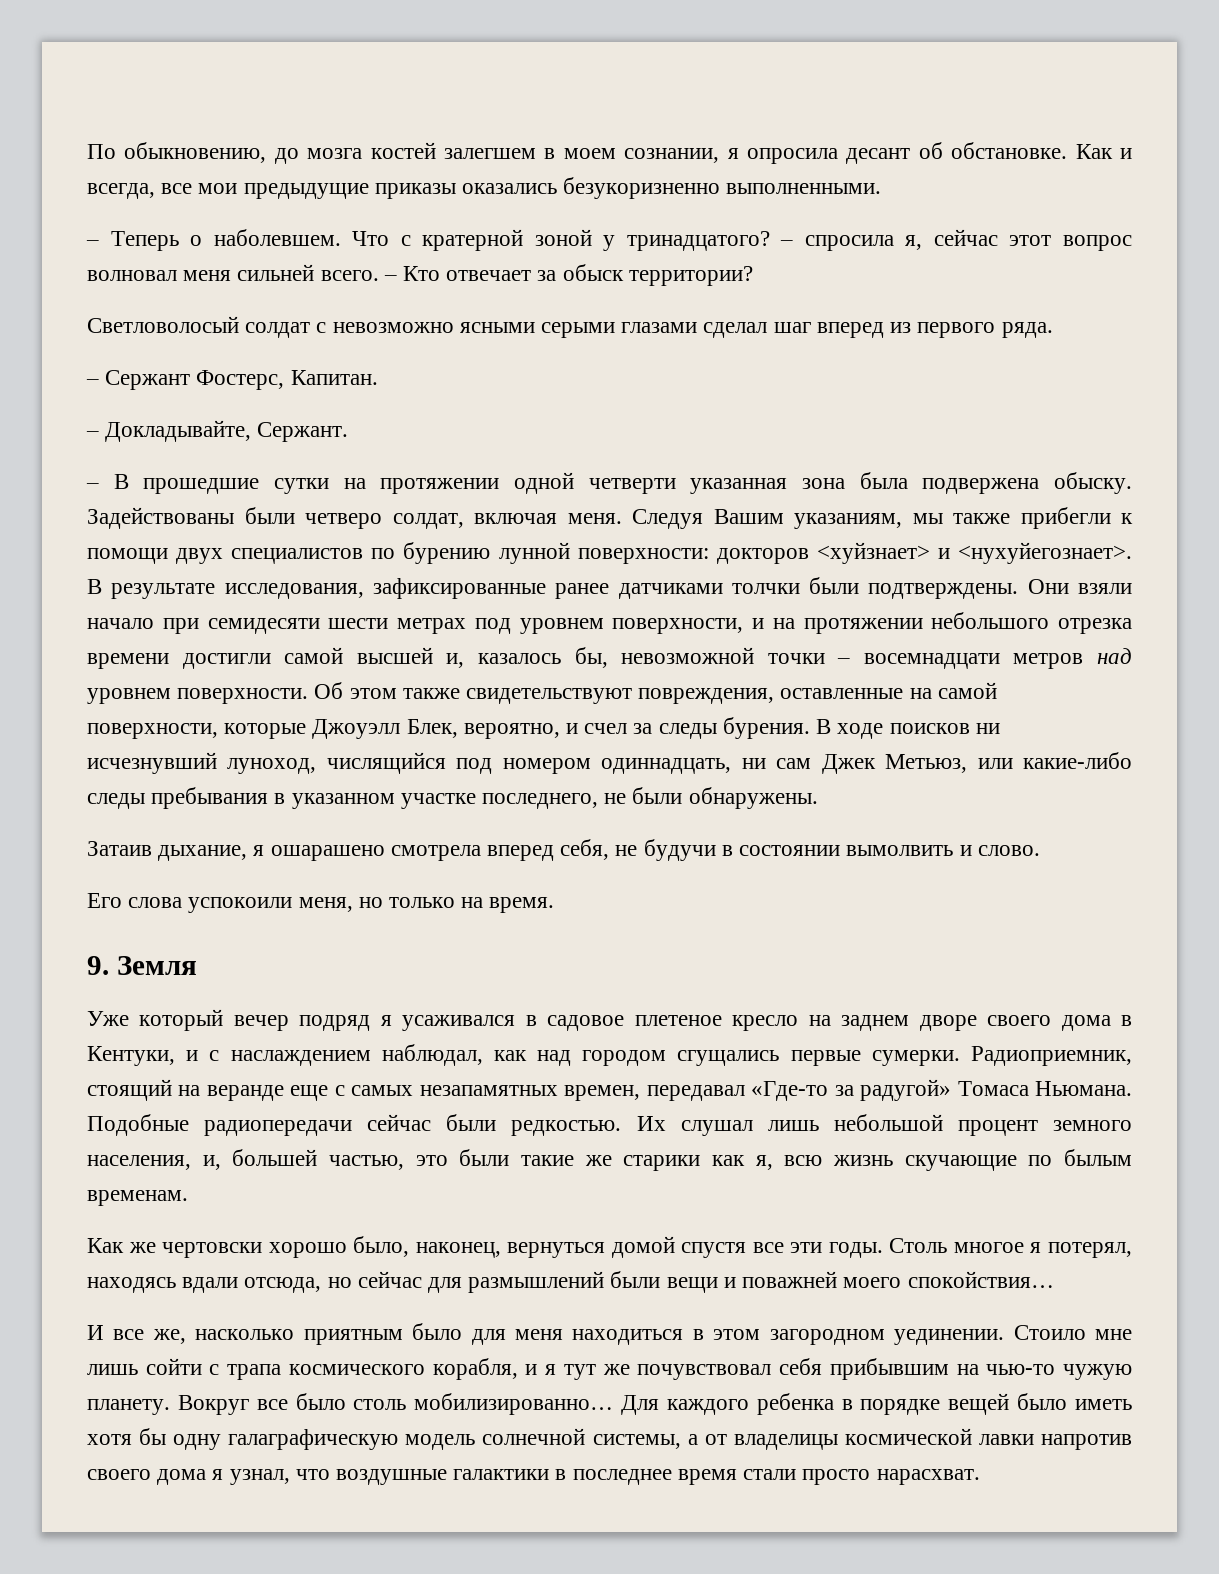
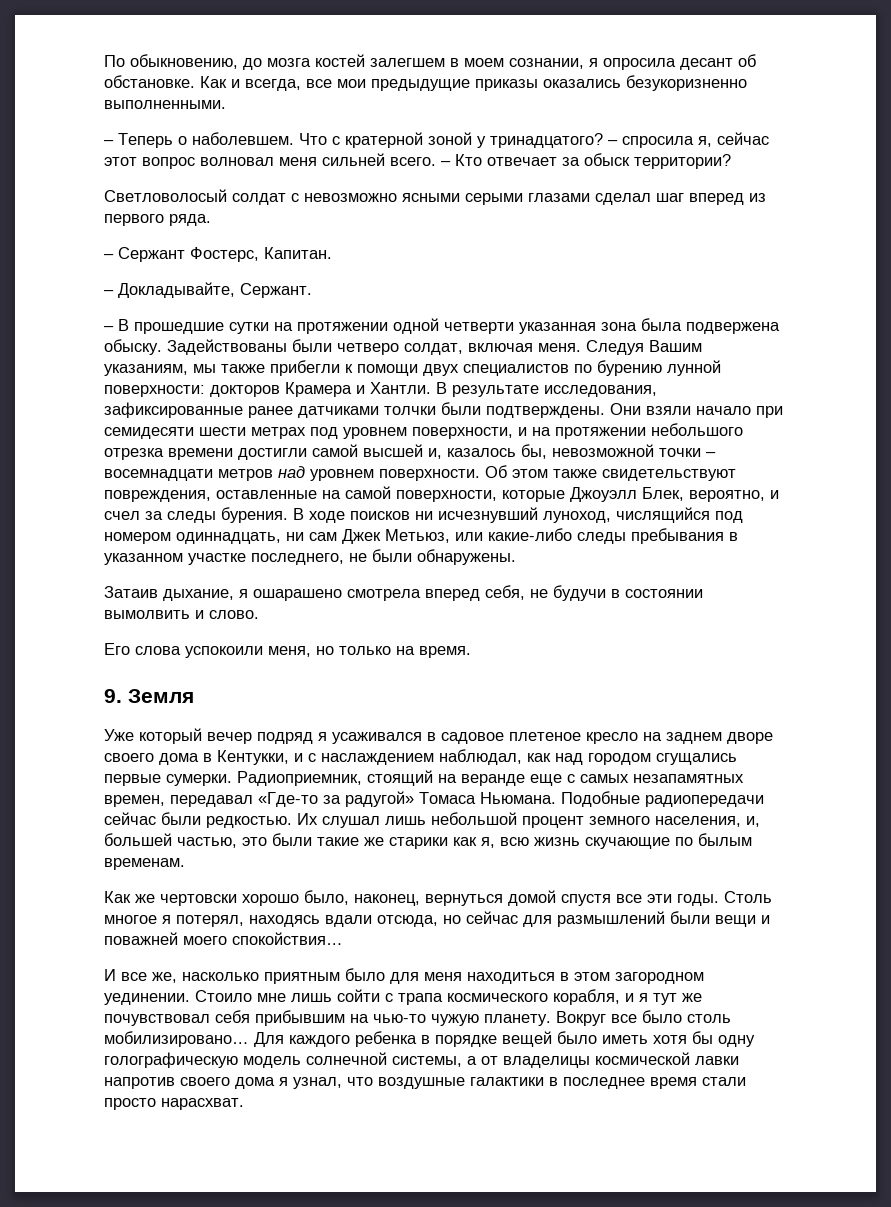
- Следуя Вашим указаниям, мы также прибегли к помощи двух специалистов по бурению лунной поверхности: докторов <хуйзнает> и <нухуйегознает>.
+ Следуя Вашим указаниям, мы также прибегли к помощи двух специалистов по бурению лунной поверхности: докторов Крамера и Хантли.
- Уже который вечер подряд я усаживался в садовое плетеное кресло на заднем дворе своего дома в Кентуки, и с наслаждением наблюдал, как над городом сгущались первые сумерки.
+ Уже который вечер подряд я усаживался в садовое плетеное кресло на заднем дворе своего дома в Кентукки, и с наслаждением наблюдал, как над городом сгущались первые сумерки.
- Вокруг все было столь мобилизированно…
+ Вокруг все было столь мобилизировано…
- Для каждого ребенка в порядке вещей было иметь хотя бы одну галаграфическую модель солнечной системы, а от владелицы космической лавки напротив своего дома я узнал, что воздушные галактики в последнее время стали просто нарасхват.
+ Для каждого ребенка в порядке вещей было иметь хотя бы одну голографическую модель солнечной системы, а от владелицы космической лавки напротив своего дома я узнал, что воздушные галактики в последнее время стали просто нарасхват.

